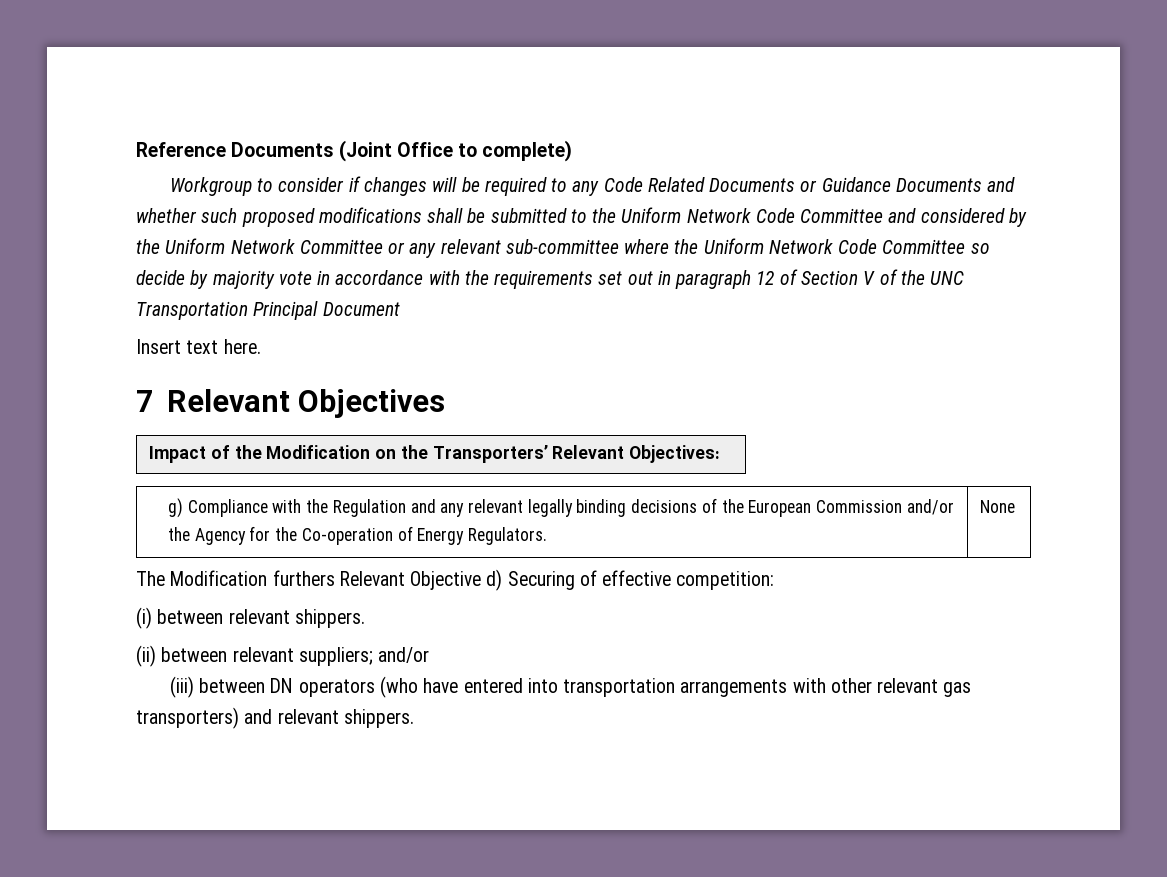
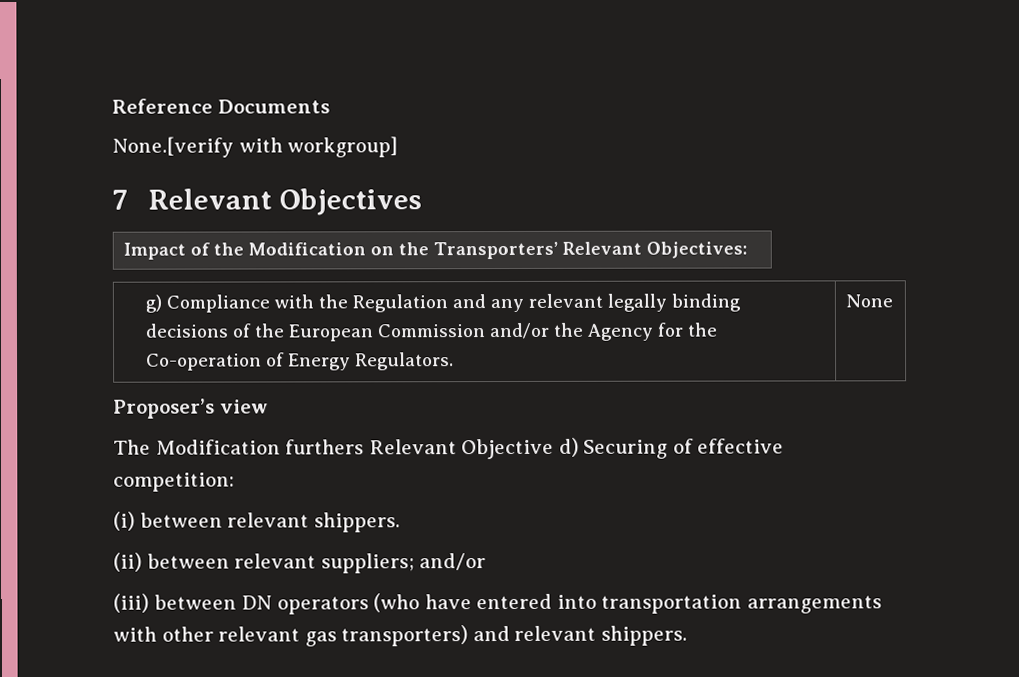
- Reference Documents (Joint Office to complete)
- Workgroup to consider if changes will be required to any Code Related Documents or Guidance Documents and whether such proposed modifications shall be submitted to the Uniform Network Code Committee and considered by the Uniform Network Committee or any relevant sub-committee where the Uniform Network Code Committee so decide by majority vote in accordance with the requirements set out in paragraph 12 of Section V of the UNC Transportation Principal Document
- Insert text here.
+ Reference Documents
+ None.[verify with workgroup]
+ Proposer’s view

